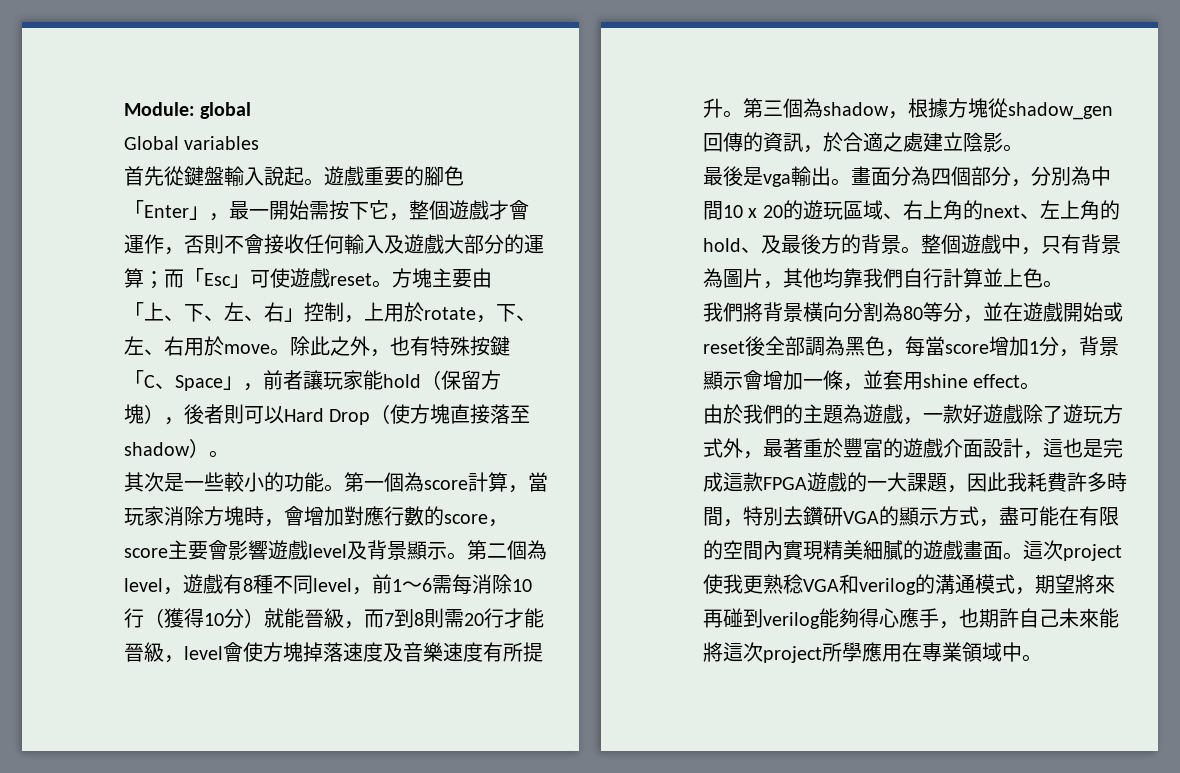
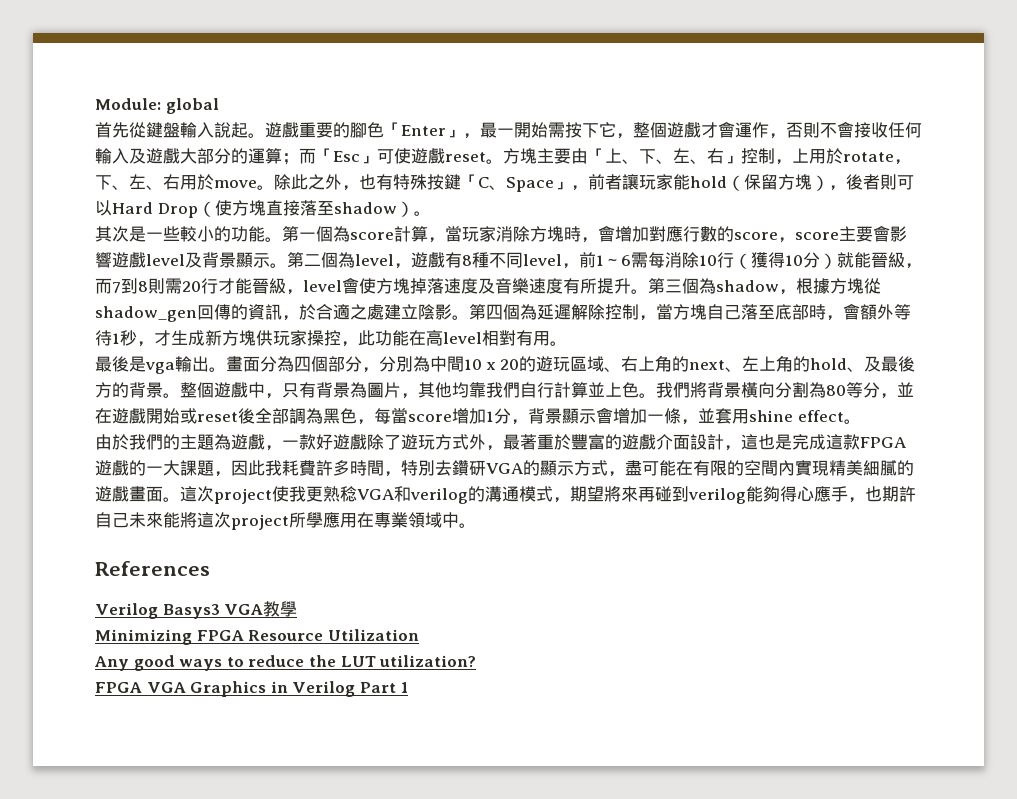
- Global variables
+ 第四個為延遲解除控制，當方塊自己落至底部時，會額外等待1秒，才生成新方塊供玩家操控，此功能在高level相對有用。
- 整個遊戲中，只有背景為圖片，其他均靠我們自行計算並上色。
- 我們將背景橫向分割為80等分，並在遊戲開始或reset後全部調為黑色，每當score增加1分，背景顯示會增加一條，並套用shine effect。
+ 整個遊戲中，只有背景為圖片，其他均靠我們自行計算並上色。我們將背景橫向分割為80等分，並在遊戲開始或reset後全部調為黑色，每當score增加1分，背景顯示會增加一條，並套用shine effect。
+ References
+ Verilog Basys3 VGA教學
+ Minimizing FPGA Resource Utilization
+ Any good ways to reduce the LUT utilization?
+ FPGA VGA Graphics in Verilog Part 1

